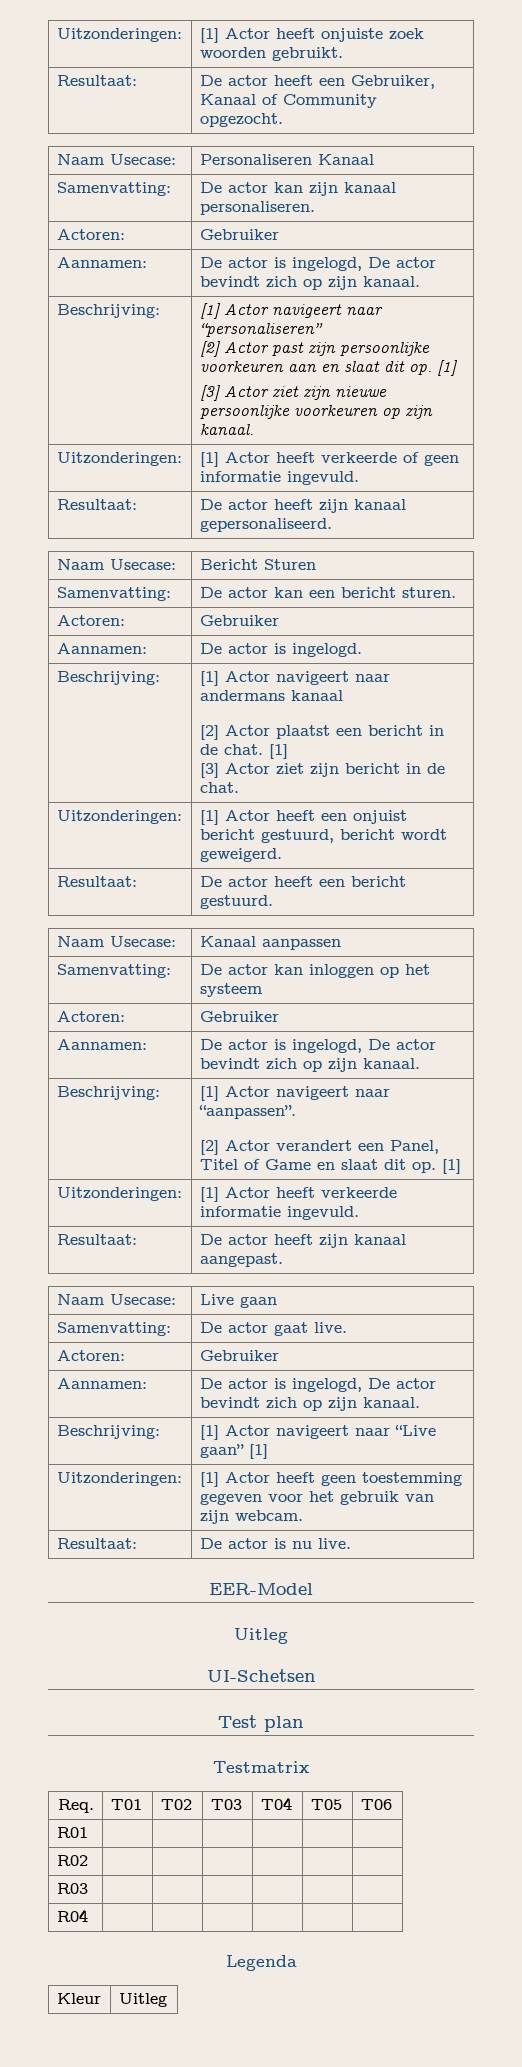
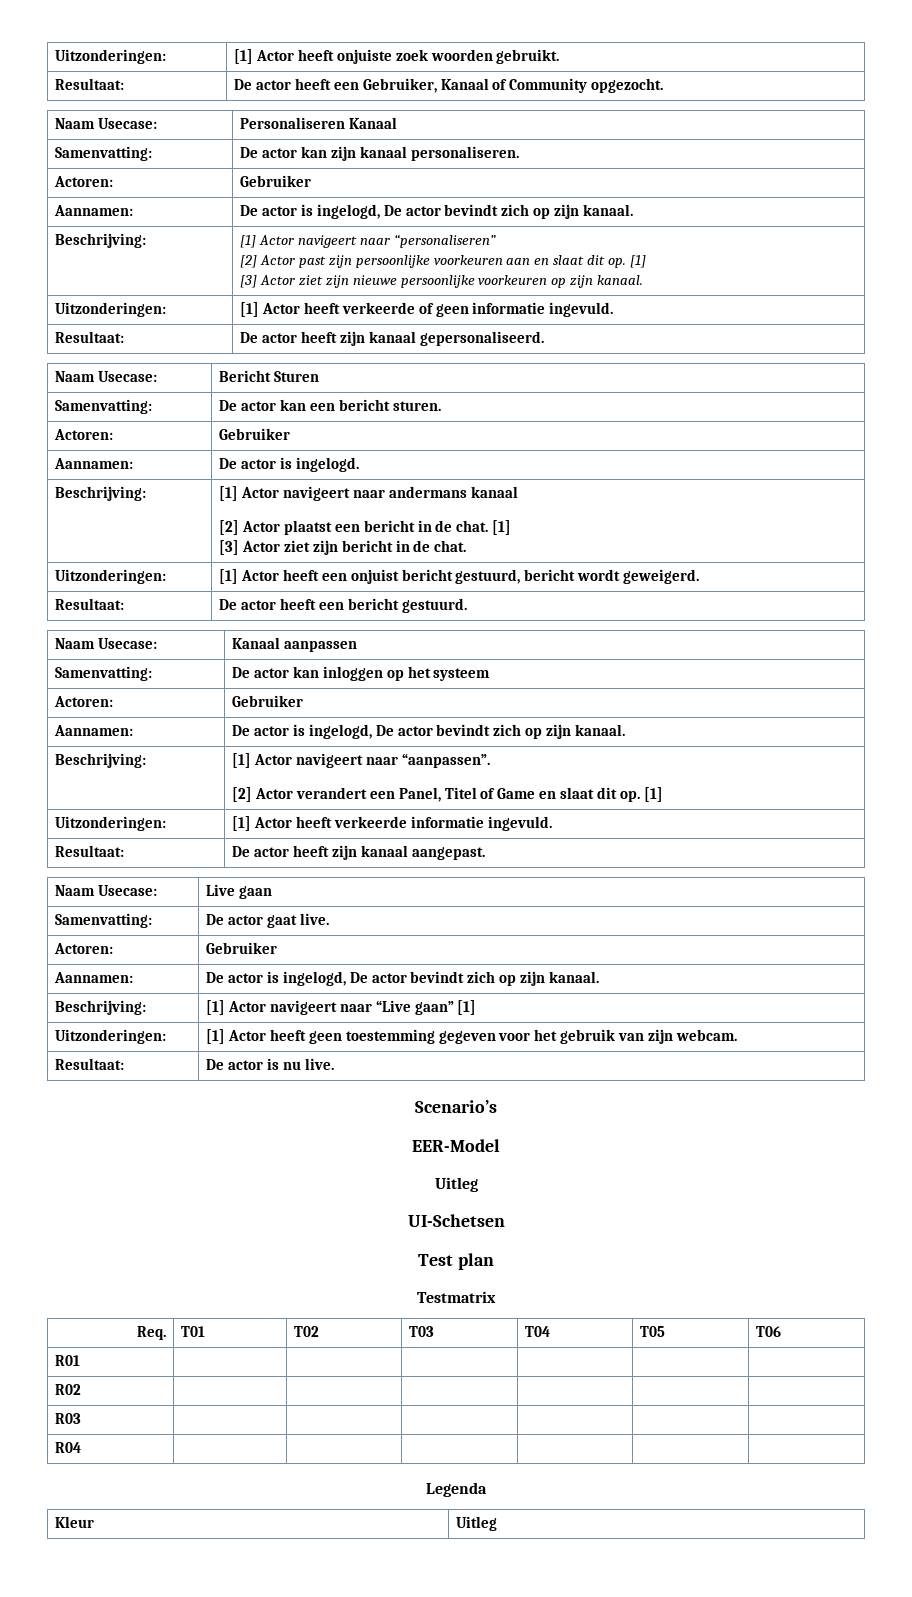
+ Scenario’s

